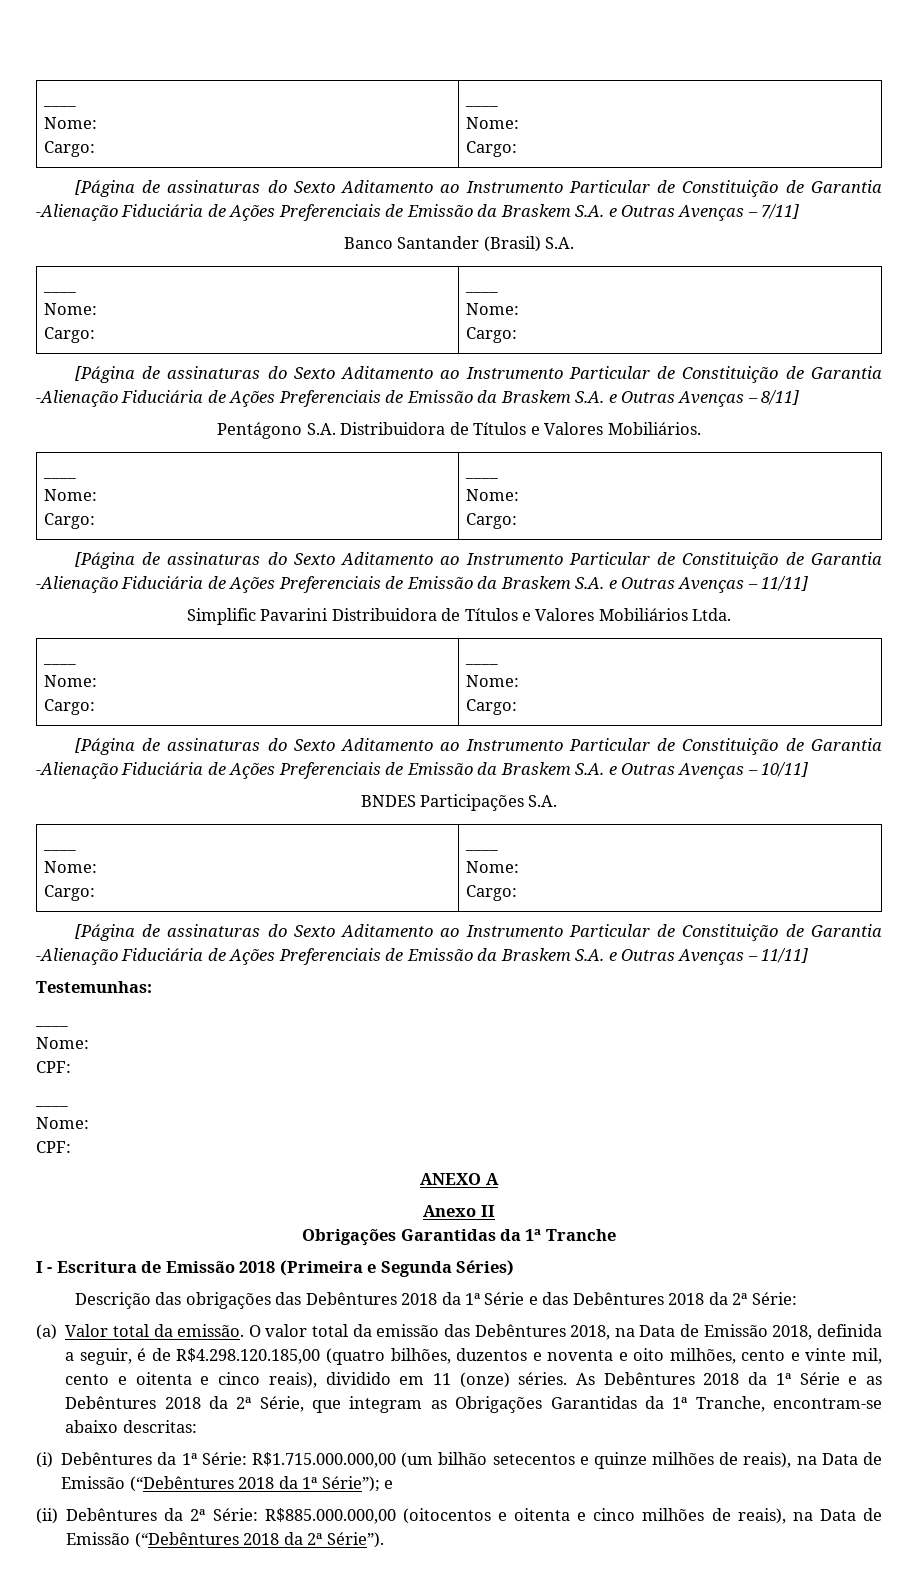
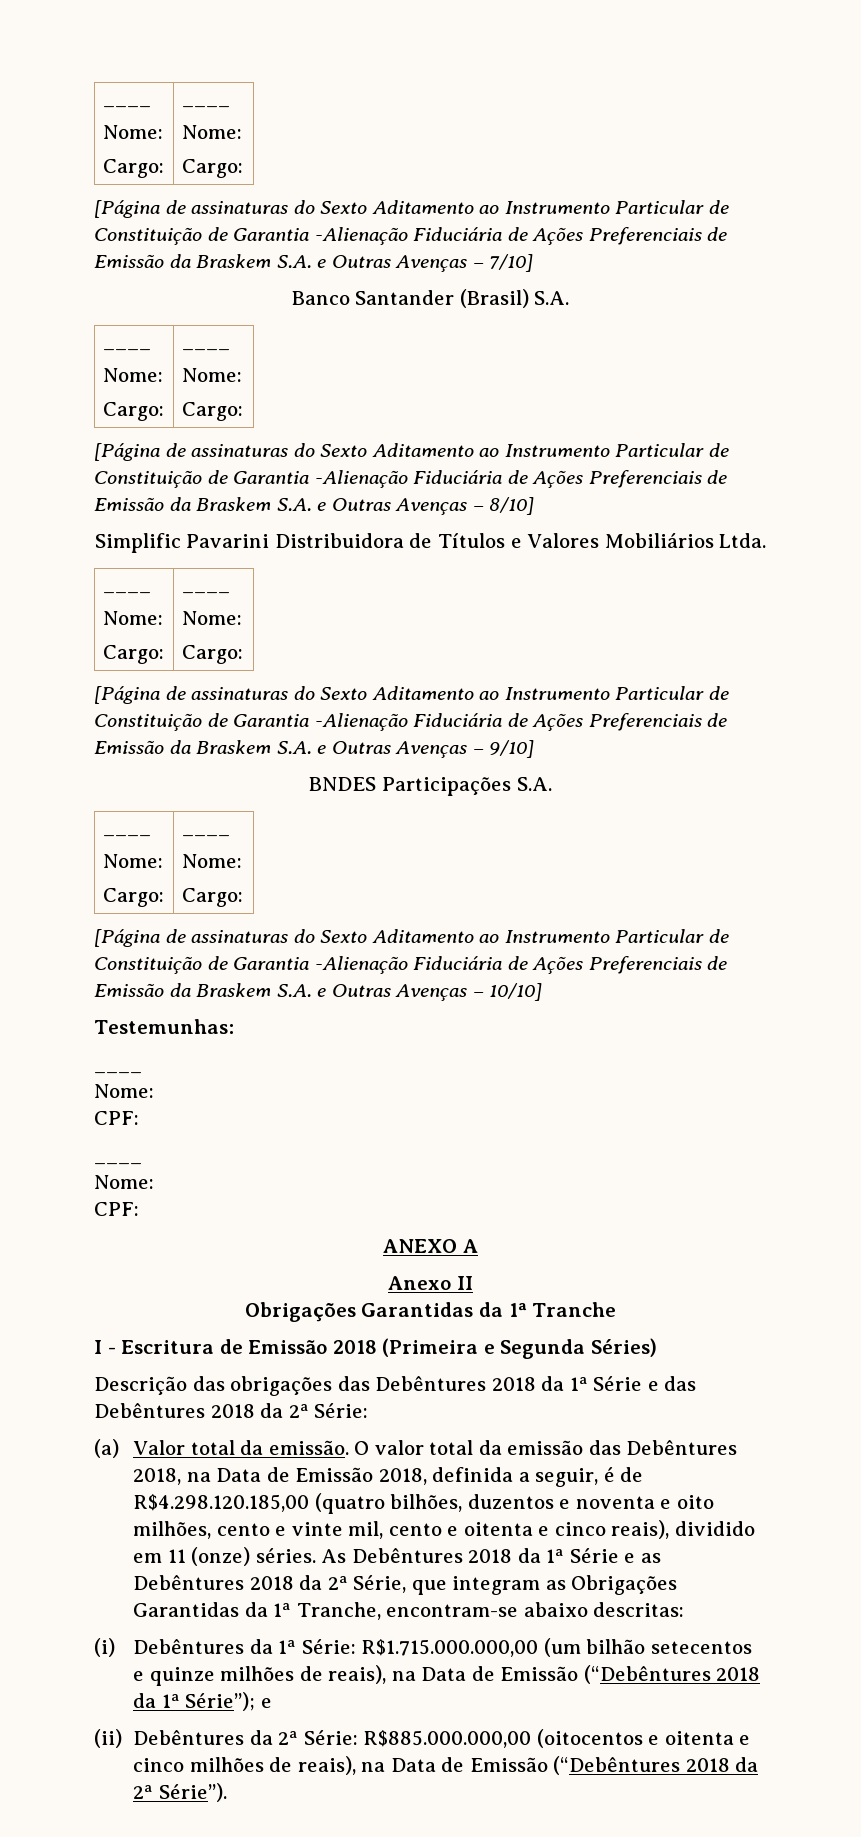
- [Página de assinaturas do Sexto Aditamento ao Instrumento Particular de Constituição de Garantia -Alienação Fiduciária de Ações Preferenciais de Emissão da Braskem S.A. e Outras Avenças – 7/11]
+ [Página de assinaturas do Sexto Aditamento ao Instrumento Particular de Constituição de Garantia -Alienação Fiduciária de Ações Preferenciais de Emissão da Braskem S.A. e Outras Avenças – 7/10]
- [Página de assinaturas do Sexto Aditamento ao Instrumento Particular de Constituição de Garantia -Alienação Fiduciária de Ações Preferenciais de Emissão da Braskem S.A. e Outras Avenças – 8/11]
- Pentágono S.A. Distribuidora de Títulos e Valores Mobiliários.
- ____
- Nome:
- Cargo: | ____
- Nome:
- Cargo:
- [Página de assinaturas do Sexto Aditamento ao Instrumento Particular de Constituição de Garantia -Alienação Fiduciária de Ações Preferenciais de Emissão da Braskem S.A. e Outras Avenças – 11/11]
+ [Página de assinaturas do Sexto Aditamento ao Instrumento Particular de Constituição de Garantia -Alienação Fiduciária de Ações Preferenciais de Emissão da Braskem S.A. e Outras Avenças – 8/10]
- [Página de assinaturas do Sexto Aditamento ao Instrumento Particular de Constituição de Garantia -Alienação Fiduciária de Ações Preferenciais de Emissão da Braskem S.A. e Outras Avenças – 10/11]
+ [Página de assinaturas do Sexto Aditamento ao Instrumento Particular de Constituição de Garantia -Alienação Fiduciária de Ações Preferenciais de Emissão da Braskem S.A. e Outras Avenças – 9/10]
  BNDES Participações S.A.
  ____
  Nome:
  Cargo: | ____
  Nome:
  Cargo:
- [Página de assinaturas do Sexto Aditamento ao Instrumento Particular de Constituição de Garantia -Alienação Fiduciária de Ações Preferenciais de Emissão da Braskem S.A. e Outras Avenças – 11/11]
+ [Página de assinaturas do Sexto Aditamento ao Instrumento Particular de Constituição de Garantia -Alienação Fiduciária de Ações Preferenciais de Emissão da Braskem S.A. e Outras Avenças – 10/10]

